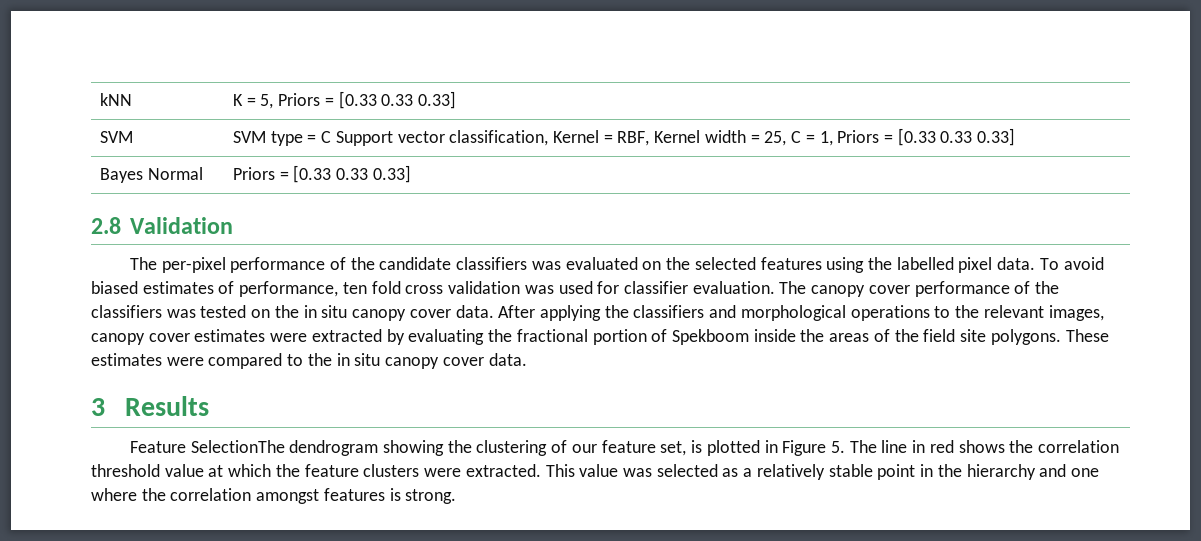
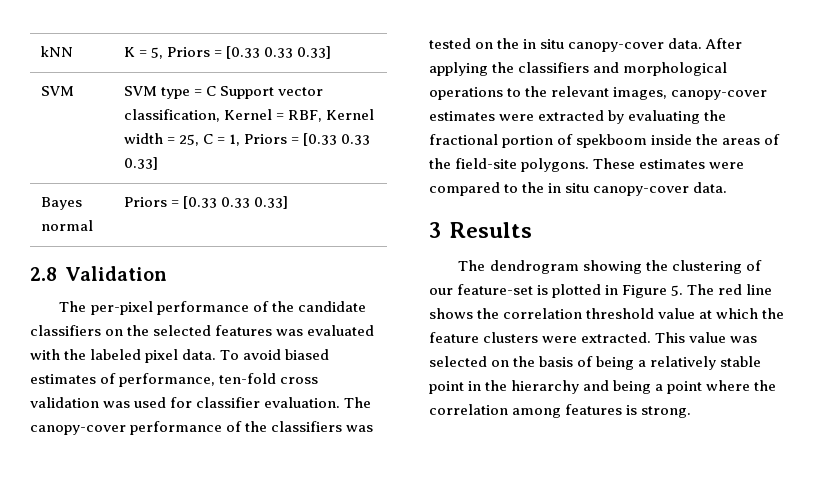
- Bayes Normal | Priors = [0.33 0.33 0.33]
+ Bayes normal | Priors = [0.33 0.33 0.33]
- The per-pixel performance of the candidate classifiers was evaluated on the selected features using the labelled pixel data.
+ The per-pixel performance of the candidate classifiers on the selected features was evaluated with the labeled pixel data.
- To avoid biased estimates of performance, ten fold cross validation was used for classifier evaluation.
+ To avoid biased estimates of performance, ten-fold cross validation was used for classifier evaluation.
- The canopy cover performance of the classifiers was tested on the in situ canopy cover data.
+ The canopy-cover performance of the classifiers was tested on the in situ canopy-cover data.
- After applying the classifiers and morphological operations to the relevant images, canopy cover estimates were extracted by evaluating the fractional portion of Spekboom inside the areas of the field site polygons.
+ After applying the classifiers and morphological operations to the relevant images, canopy-cover estimates were extracted by evaluating the fractional portion of spekboom inside the areas of the field-site polygons.
- These estimates were compared to the in situ canopy cover data.
+ These estimates were compared to the in situ canopy-cover data.
- Feature SelectionThe dendrogram showing the clustering of our feature set, is plotted in Figure 5. The line in red shows the correlation threshold value at which the feature clusters were extracted.
+ The dendrogram showing the clustering of our feature-set is plotted in Figure 5. The red line shows the correlation threshold value at which the feature clusters were extracted.
- This value was selected as a relatively stable point in the hierarchy and one where the correlation amongst features is strong.
+ This value was selected on the basis of being a relatively stable point in the hierarchy and being a point where the correlation among features is strong.

